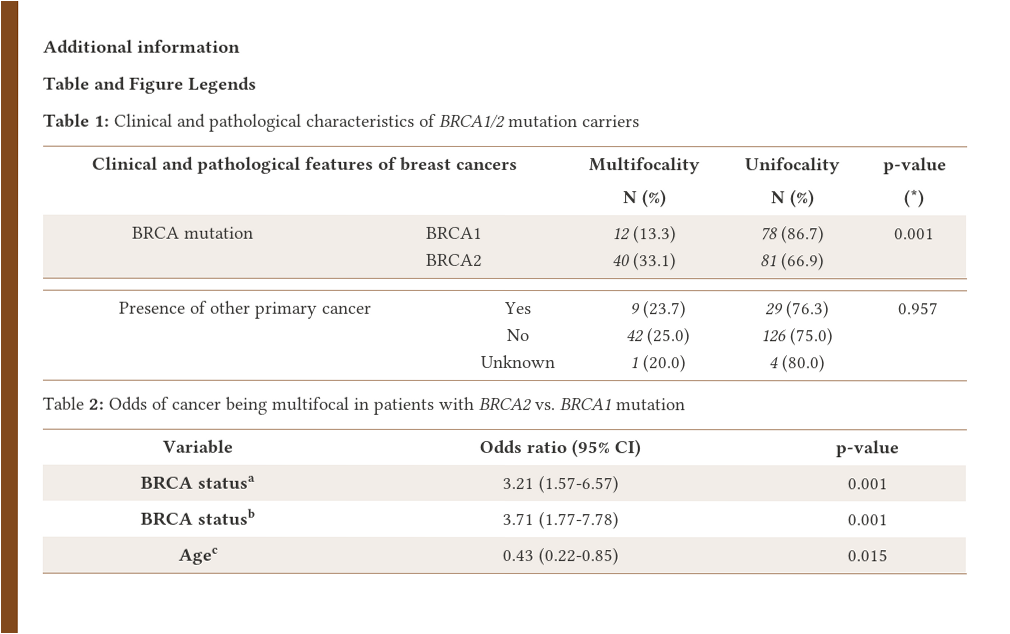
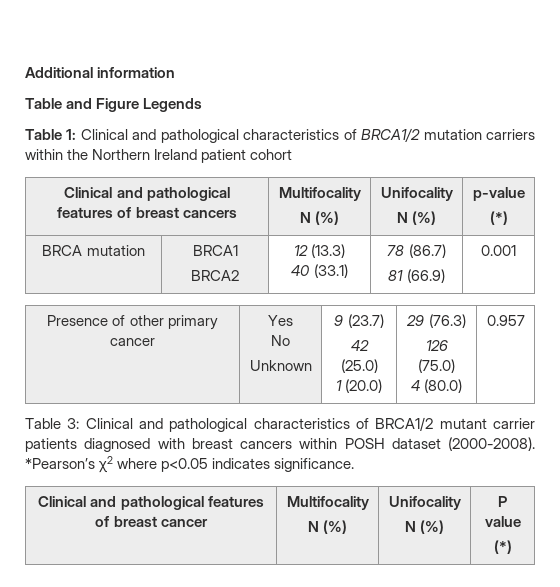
- Table 1: Clinical and pathological characteristics of BRCA1/2 mutation carriers
+ Table 1: Clinical and pathological characteristics of BRCA1/2 mutation carriers within the Northern Ireland patient cohort
- Table 2: Odds of cancer being multifocal in patients with BRCA2 vs. BRCA1 mutation
- Variable | Odds ratio (95% CI) | p-value
- BRCA statusa | 3.21 (1.57-6.57) | 0.001
- BRCA statusb | 3.71 (1.77-7.78) | 0.001
- Agec | 0.43 (0.22-0.85) | 0.015
+ Table 3: Clinical and pathological characteristics of BRCA1/2 mutant carrier patients diagnosed with breast cancers within POSH dataset (2000-2008). *Pearson’s χ2 where p<0.05 indicates significance.
+ Clinical and pathological features of breast cancer | Multifocality
+ N (%) | Unifocality
+ N (%) | P value
+ (*)

